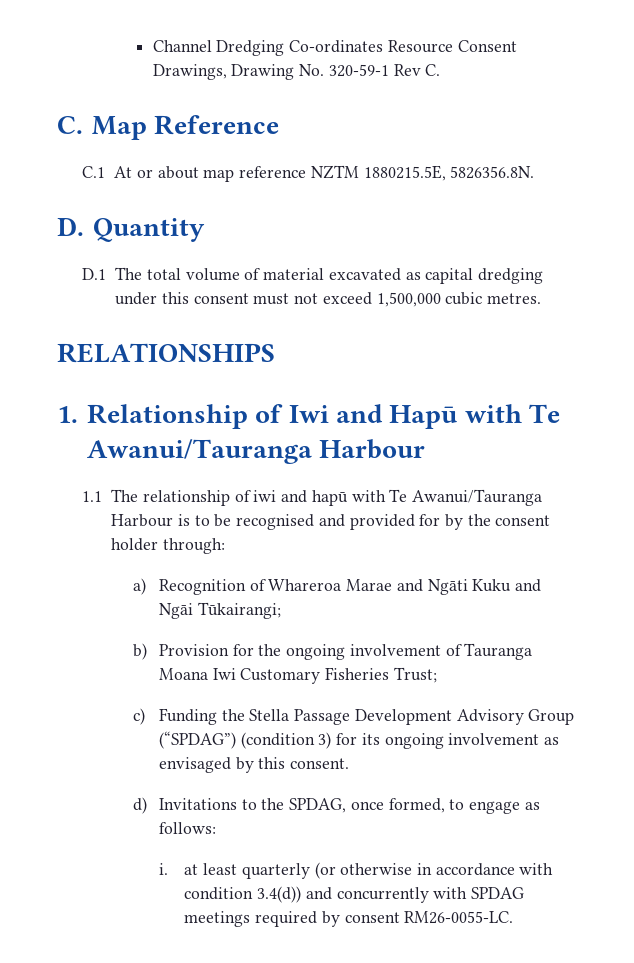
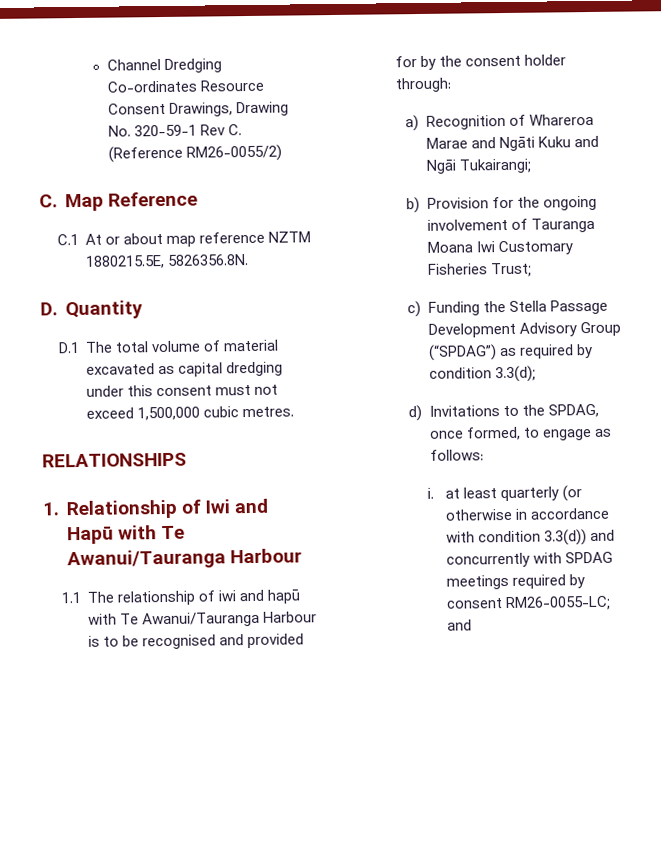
- Channel Dredging Co-ordinates Resource Consent Drawings, Drawing No. 320-59-1 Rev C.
+ Channel Dredging Co-ordinates Resource Consent Drawings, Drawing No. 320-59-1 Rev C. (Reference RM26-0055/2)
- a) Recognition of Whareroa Marae and Ngāti Kuku and Ngāi Tūkairangi;
+ a) Recognition of Whareroa Marae and Ngāti Kuku and Ngāi Tukairangi;
- c) Funding the Stella Passage Development Advisory Group (“SPDAG”) (condition 3) for its ongoing involvement as envisaged by this consent.
+ c) Funding the Stella Passage Development Advisory Group (“SPDAG”) as required by condition 3.3(d);
- i. at least quarterly (or otherwise in accordance with condition 3.4(d)) and concurrently with SPDAG meetings required by consent RM26-0055-LC.
+ i. at least quarterly (or otherwise in accordance with condition 3.3(d)) and concurrently with SPDAG meetings required by consent RM26-0055-LC; and

